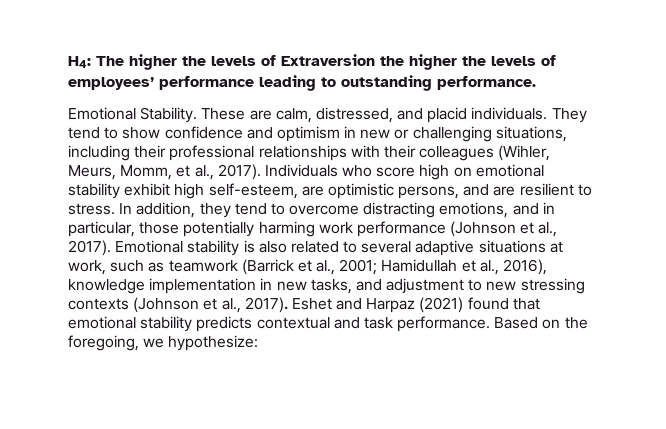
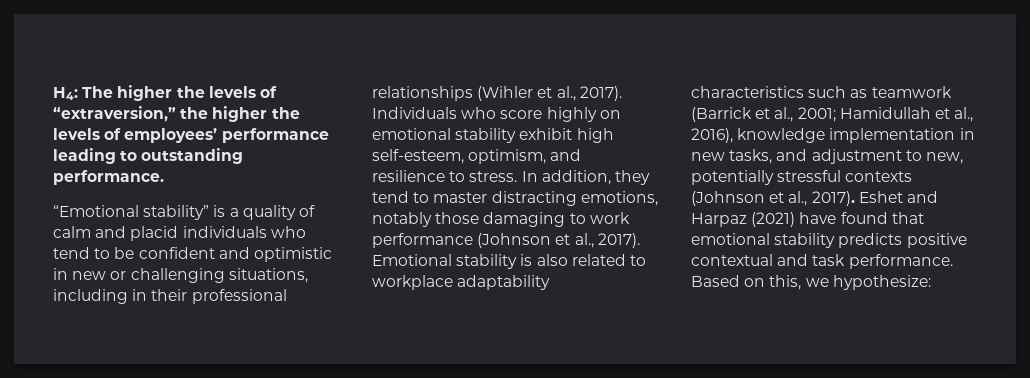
- H4: The higher the levels of Extraversion the higher the levels of employees’ performance leading to outstanding performance.
+ H4: The higher the levels of “extraversion,” the higher the levels of employees’ performance leading to outstanding performance.
- Emotional Stability. These are calm, distressed, and placid individuals. They tend to show confidence and optimism in new or challenging situations, including their professional relationships with their colleagues (Wihler, Meurs, Momm, et al., 2017).
+ “Emotional stability” is a quality of calm and placid individuals who tend to be confident and optimistic in new or challenging situations, including in their professional relationships (Wihler et al., 2017).
- Individuals who score high on emotional stability exhibit high self-esteem, are optimistic persons, and are resilient to stress.
+ Individuals who score highly on emotional stability exhibit high self-esteem, optimism, and resilience to stress.
- In addition, they tend to overcome distracting emotions, and in particular, those potentially harming work performance (Johnson et al., 2017).
+ In addition, they tend to master distracting emotions, notably those damaging to work performance (Johnson et al., 2017).
- Emotional stability is also related to several adaptive situations at work, such as teamwork (Barrick et al., 2001; Hamidullah et al., 2016), knowledge implementation in new tasks, and adjustment to new stressing contexts (Johnson et al., 2017).
+ Emotional stability is also related to workplace adaptability characteristics such as teamwork (Barrick et al., 2001; Hamidullah et al., 2016), knowledge implementation in new tasks, and adjustment to new, potentially stressful contexts (Johnson et al., 2017).
- Eshet and Harpaz (2021) found that emotional stability predicts contextual and task performance.
+ Eshet and Harpaz (2021) have found that emotional stability predicts positive contextual and task performance.
- Based on the foregoing, we hypothesize:
+ Based on this, we hypothesize:

